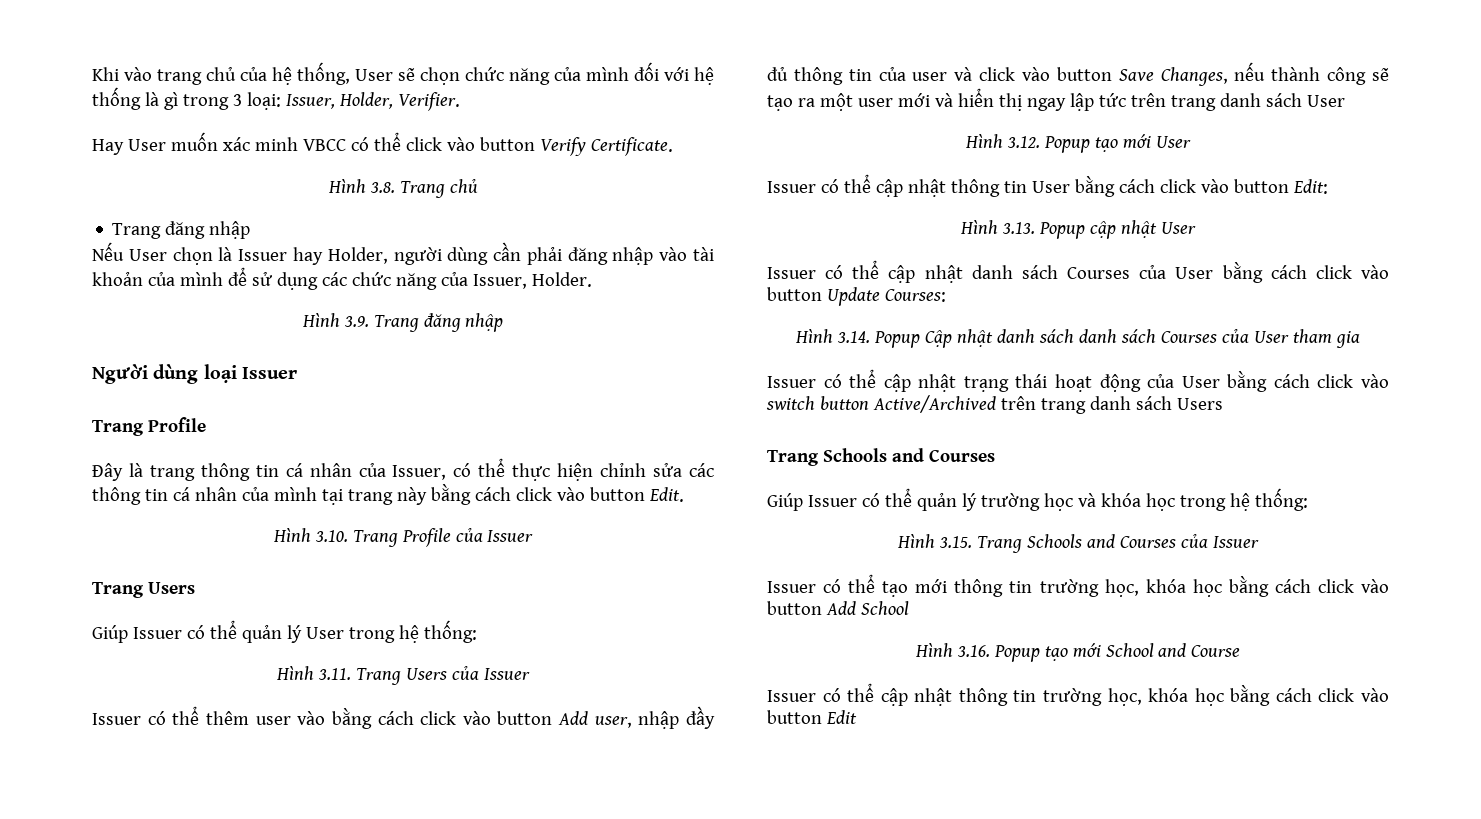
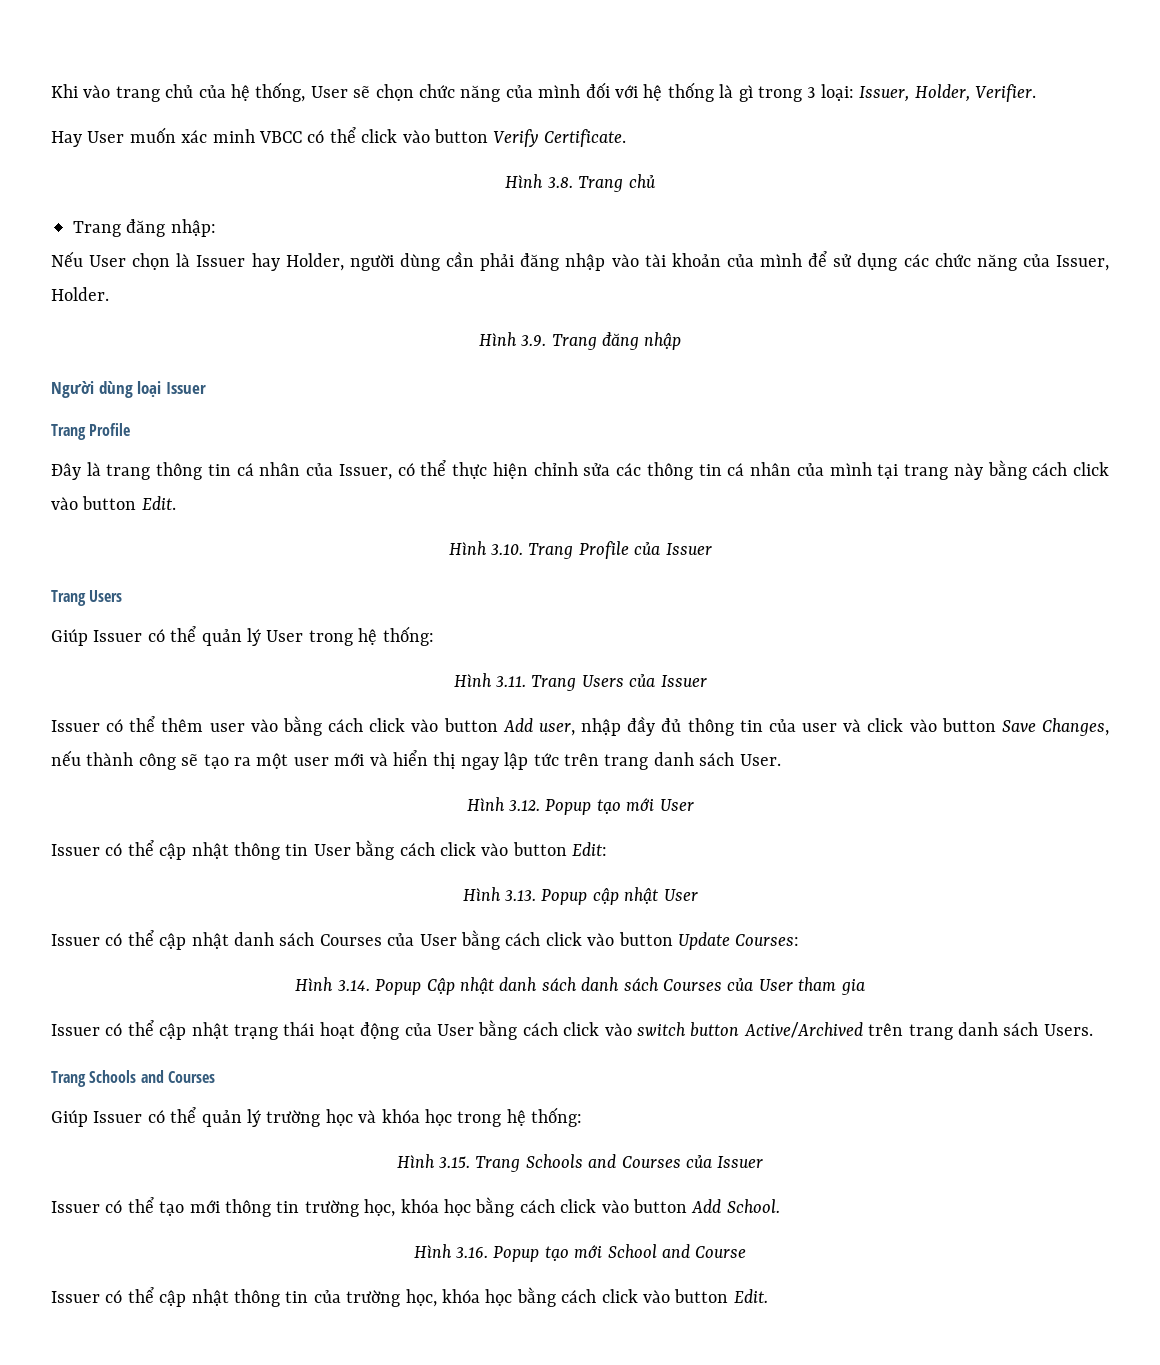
  Hình 3.8. Trang chủ
- Trang đăng nhập
+ Trang đăng nhập:
- Issuer có thể thêm user vào bằng cách click vào button Add user, nhập đầy đủ thông tin của user và click vào button Save Changes, nếu thành công sẽ tạo ra một user mới và hiển thị ngay lập tức trên trang danh sách User
+ Issuer có thể thêm user vào bằng cách click vào button Add user, nhập đầy đủ thông tin của user và click vào button Save Changes, nếu thành công sẽ tạo ra một user mới và hiển thị ngay lập tức trên trang danh sách User.
- Issuer có thể cập nhật trạng thái hoạt động của User bằng cách click vào switch button Active/Archived trên trang danh sách Users
+ Issuer có thể cập nhật trạng thái hoạt động của User bằng cách click vào switch button Active/Archived trên trang danh sách Users.
- Issuer có thể tạo mới thông tin trường học, khóa học bằng cách click vào button Add School
+ Issuer có thể tạo mới thông tin trường học, khóa học bằng cách click vào button Add School.
- Issuer có thể cập nhật thông tin trường học, khóa học bằng cách click vào button Edit
+ Issuer có thể cập nhật thông tin của trường học, khóa học bằng cách click vào button Edit.

